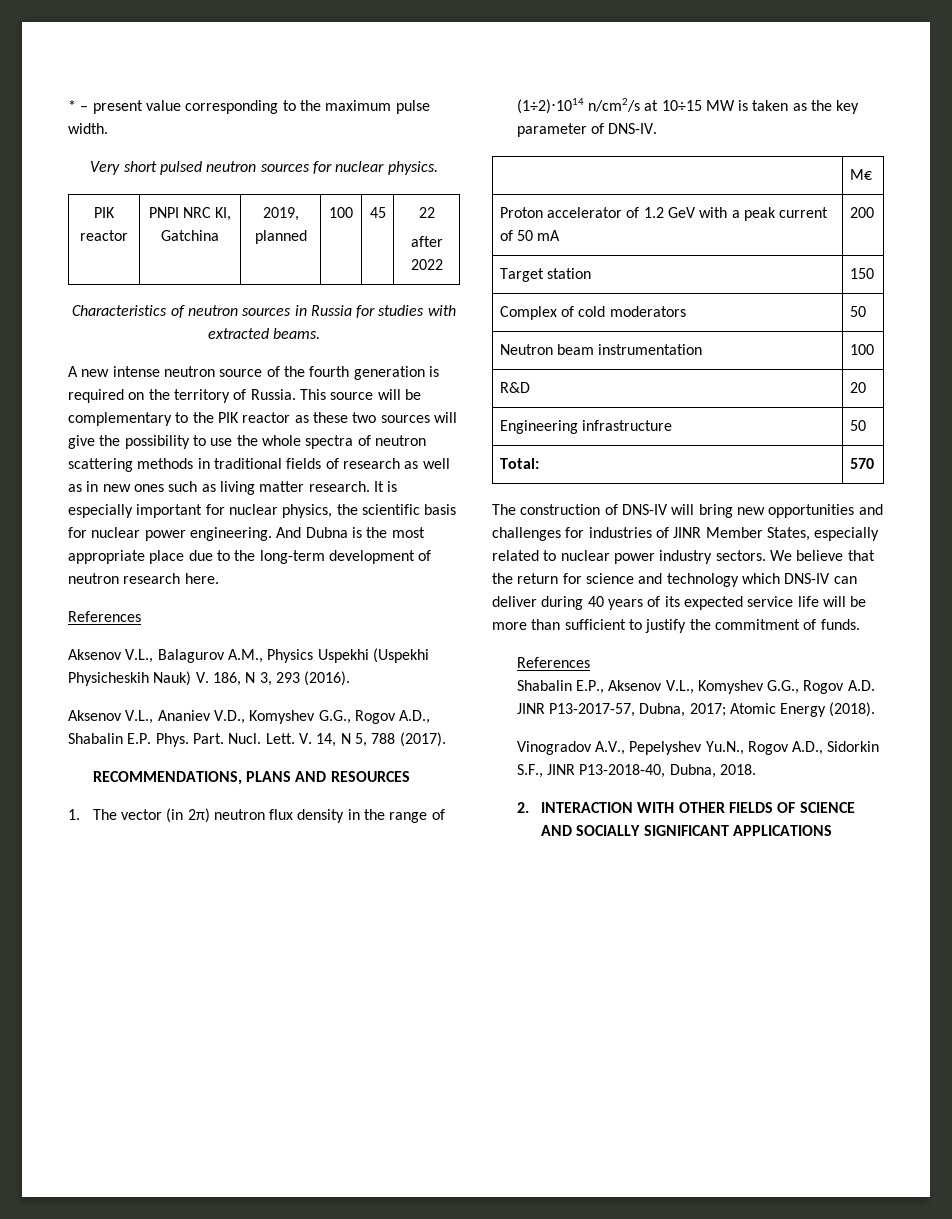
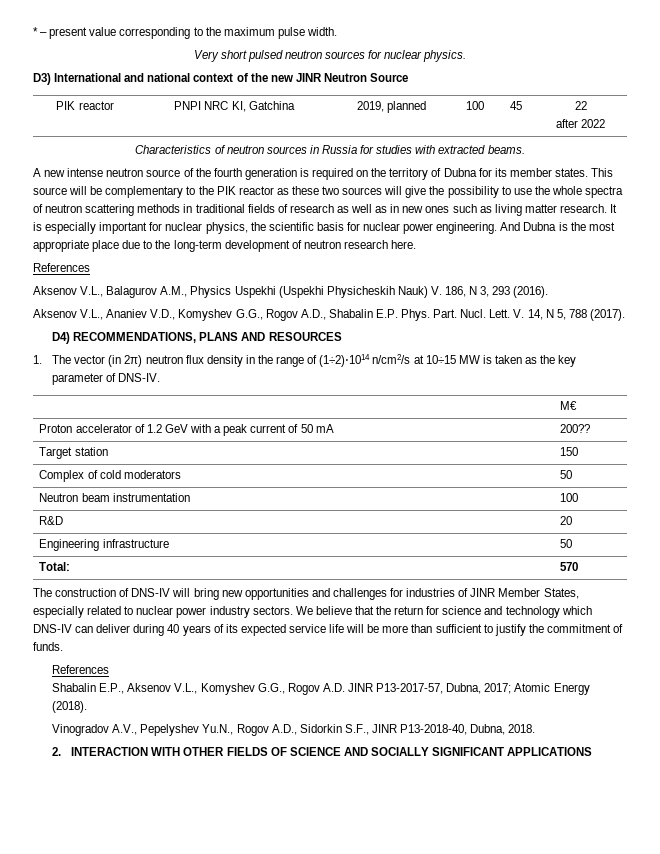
+ D3) International and national context of the new JINR Neutron Source
- A new intense neutron source of the fourth generation is required on the territory of Russia.
+ A new intense neutron source of the fourth generation is required on the territory of Dubna for its member states.
- RECOMMENDATIONS, PLANS AND RESOURCES
+ D4) RECOMMENDATIONS, PLANS AND RESOURCES
- Proton accelerator of 1.2 GeV with a peak current of 50 mA | 200
+ Proton accelerator of 1.2 GeV with a peak current of 50 mA | 200??

